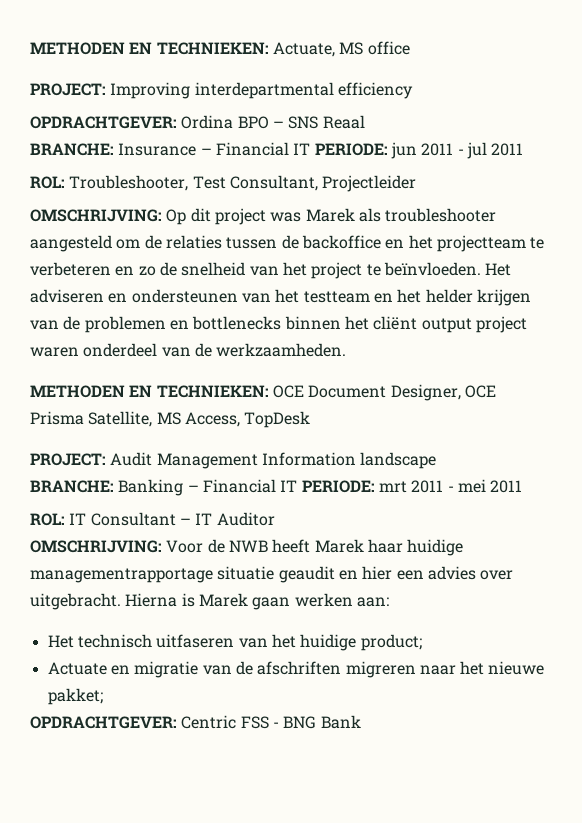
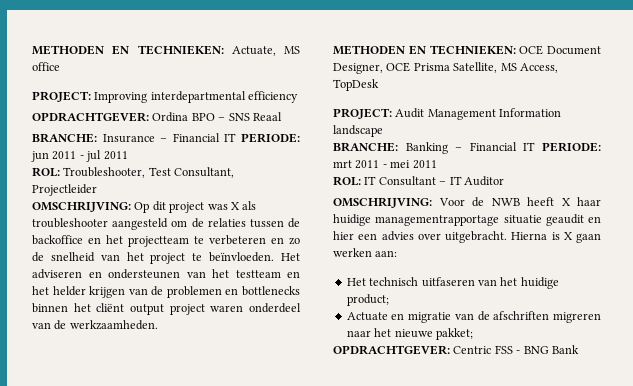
- OMSCHRIJVING: Op dit project was Marek als troubleshooter aangesteld om de relaties tussen de backoffice en het projectteam te verbeteren en zo de snelheid van het project te beïnvloeden.
+ OMSCHRIJVING: Op dit project was X als troubleshooter aangesteld om de relaties tussen de backoffice en het projectteam te verbeteren en zo de snelheid van het project te beïnvloeden.
- OMSCHRIJVING: Voor de NWB heeft Marek haar huidige managementrapportage situatie geaudit en hier een advies over uitgebracht.
+ OMSCHRIJVING: Voor de NWB heeft X haar huidige managementrapportage situatie geaudit en hier een advies over uitgebracht.
- Hierna is Marek gaan werken aan:
+ Hierna is X gaan werken aan:

